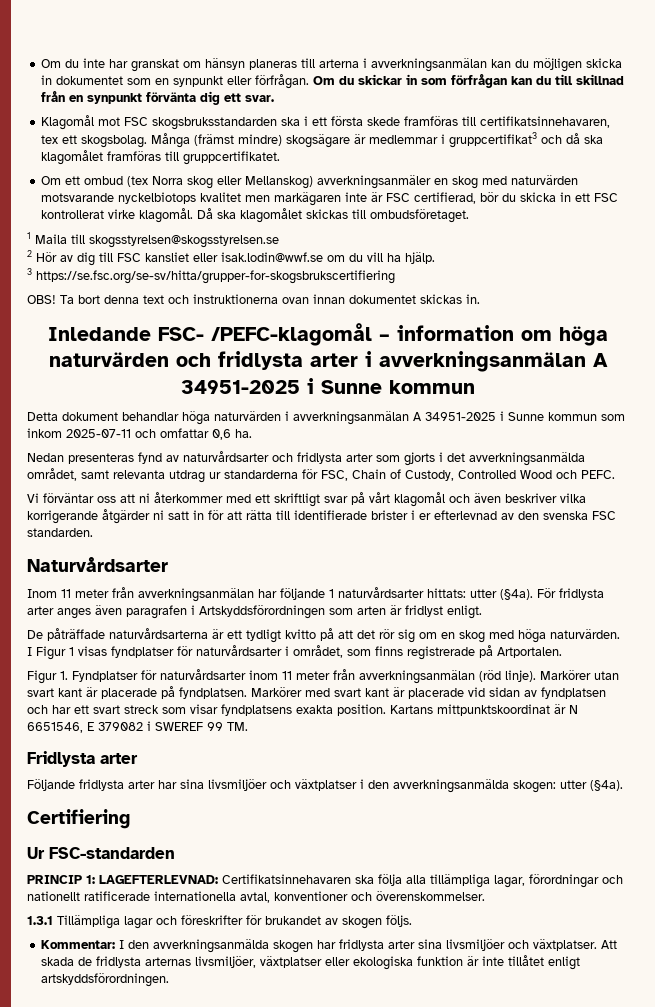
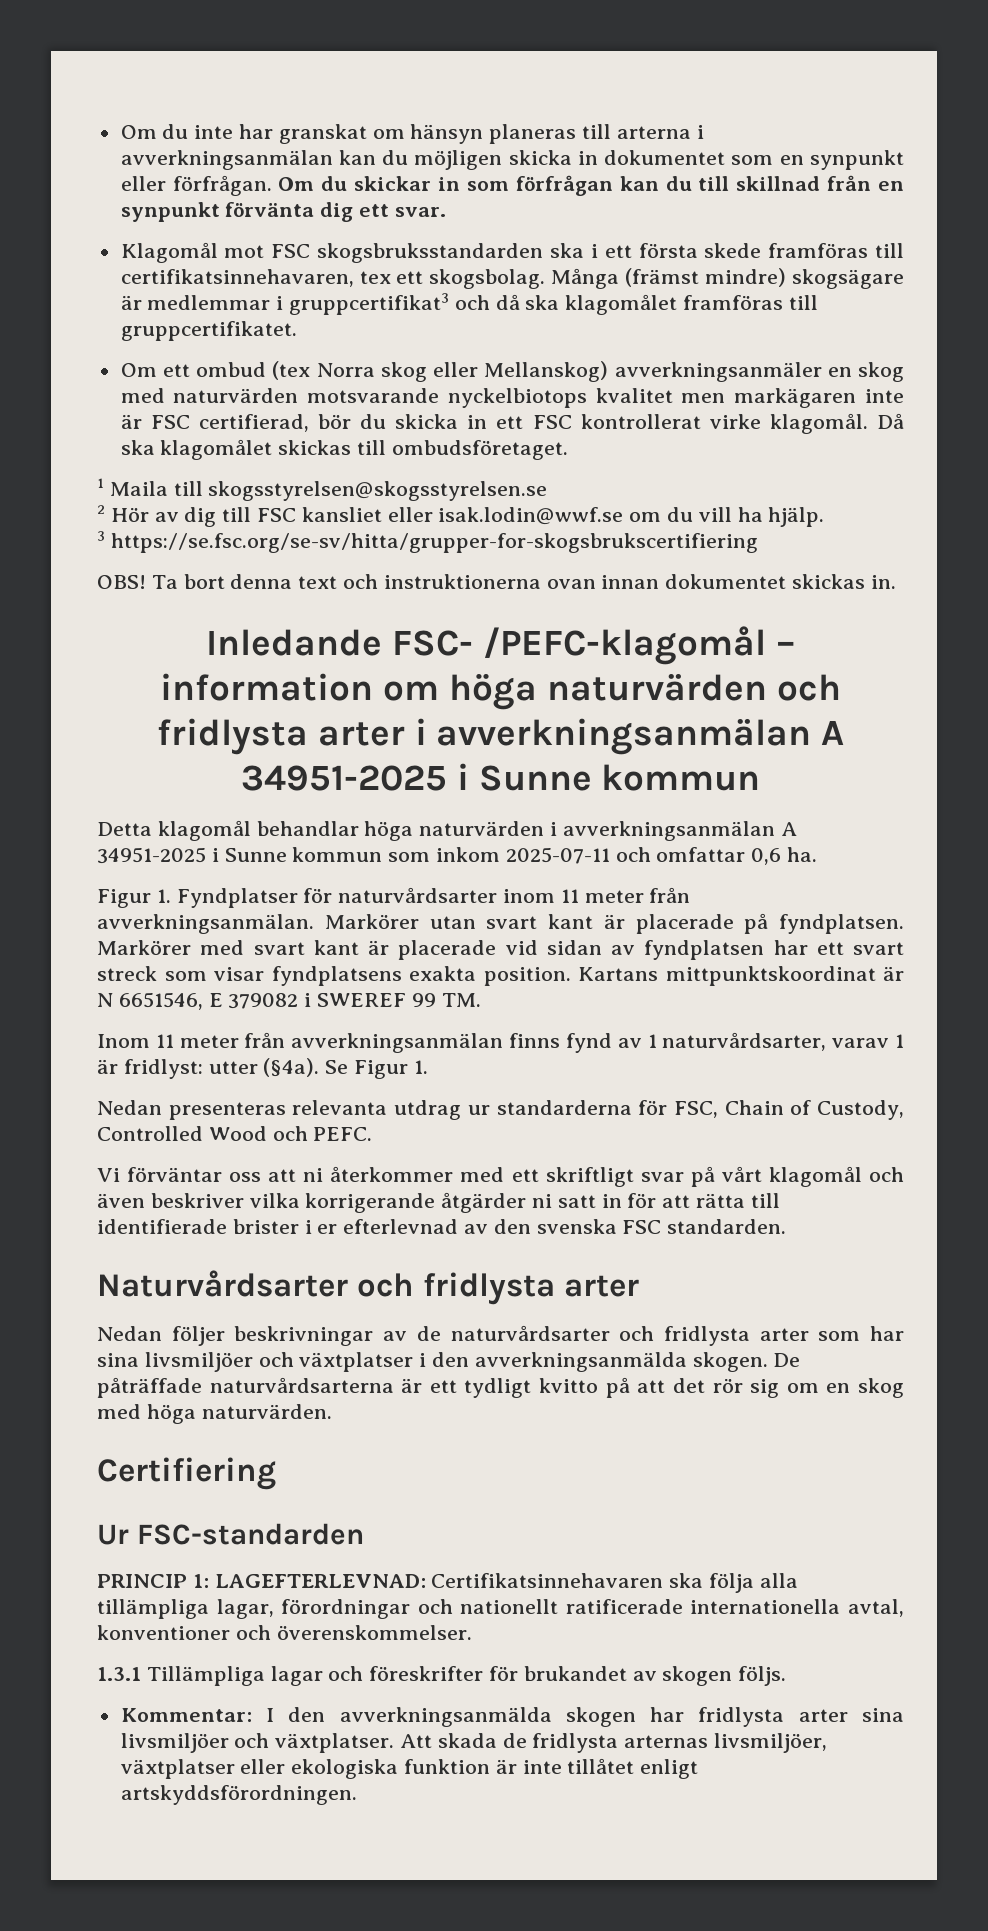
- Detta dokument behandlar höga naturvärden i avverkningsanmälan A 34951-2025 i Sunne kommun som inkom 2025-07-11 och omfattar 0,6 ha.
+ Detta klagomål behandlar höga naturvärden i avverkningsanmälan A 34951-2025 i Sunne kommun som inkom 2025-07-11 och omfattar 0,6 ha.
- Nedan presenteras fynd av naturvårdsarter och fridlysta arter som gjorts i det avverkningsanmälda området, samt relevanta utdrag ur standarderna för FSC, Chain of Custody, Controlled Wood och PEFC.
+ Figur 1. Fyndplatser för naturvårdsarter inom 11 meter från avverkningsanmälan. Markörer utan svart kant är placerade på fyndplatsen. Markörer med svart kant är placerade vid sidan av fyndplatsen har ett svart streck som visar fyndplatsens exakta position. Kartans mittpunktskoordinat är N 6651546, E 379082 i SWEREF 99 TM.
+ Inom 11 meter från avverkningsanmälan finns fynd av 1 naturvårdsarter, varav 1 är fridlyst: utter (§4a). Se Figur 1.
+ Nedan presenteras relevanta utdrag ur standarderna för FSC, Chain of Custody, Controlled Wood och PEFC.
- Naturvårdsarter
- Inom 11 meter från avverkningsanmälan har följande 1 naturvårdsarter hittats: utter (§4a). För fridlysta arter anges även paragrafen i Artskyddsförordningen som arten är fridlyst enligt.
- De påträffade naturvårdsarterna är ett tydligt kvitto på att det rör sig om en skog med höga naturvärden. I Figur 1 visas fyndplatser för naturvårdsarter i området, som finns registrerade på Artportalen.
- Figur 1. Fyndplatser för naturvårdsarter inom 11 meter från avverkningsanmälan (röd linje). Markörer utan svart kant är placerade på fyndplatsen. Markörer med svart kant är placerade vid sidan av fyndplatsen och har ett svart streck som visar fyndplatsens exakta position. Kartans mittpunktskoordinat är N 6651546, E 379082 i SWEREF 99 TM.
- Fridlysta arter
- Följande fridlysta arter har sina livsmiljöer och växtplatser i den avverkningsanmälda skogen: utter (§4a).
+ Naturvårdsarter och fridlysta arter
+ Nedan följer beskrivningar av de naturvårdsarter och fridlysta arter som har sina livsmiljöer och växtplatser i den avverkningsanmälda skogen. De påträffade naturvårdsarterna är ett tydligt kvitto på att det rör sig om en skog med höga naturvärden.

